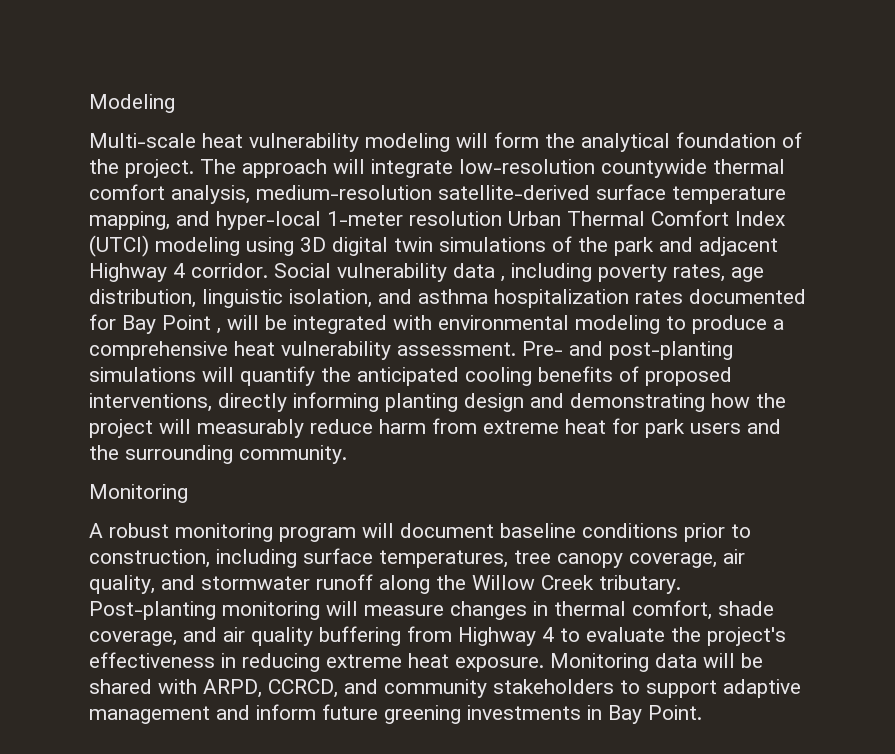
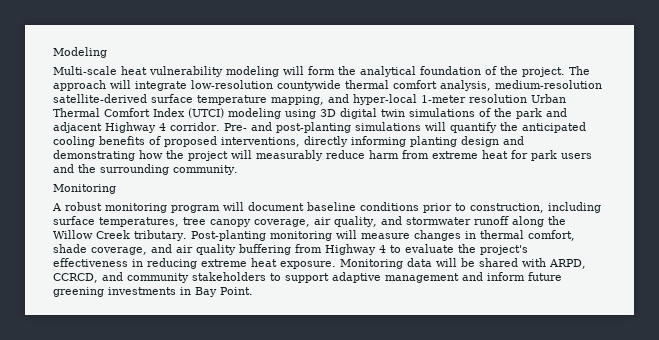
- Social vulnerability data , including poverty rates, age distribution, linguistic isolation, and asthma hospitalization rates documented for Bay Point , will be integrated with environmental modeling to produce a comprehensive heat vulnerability assessment.

